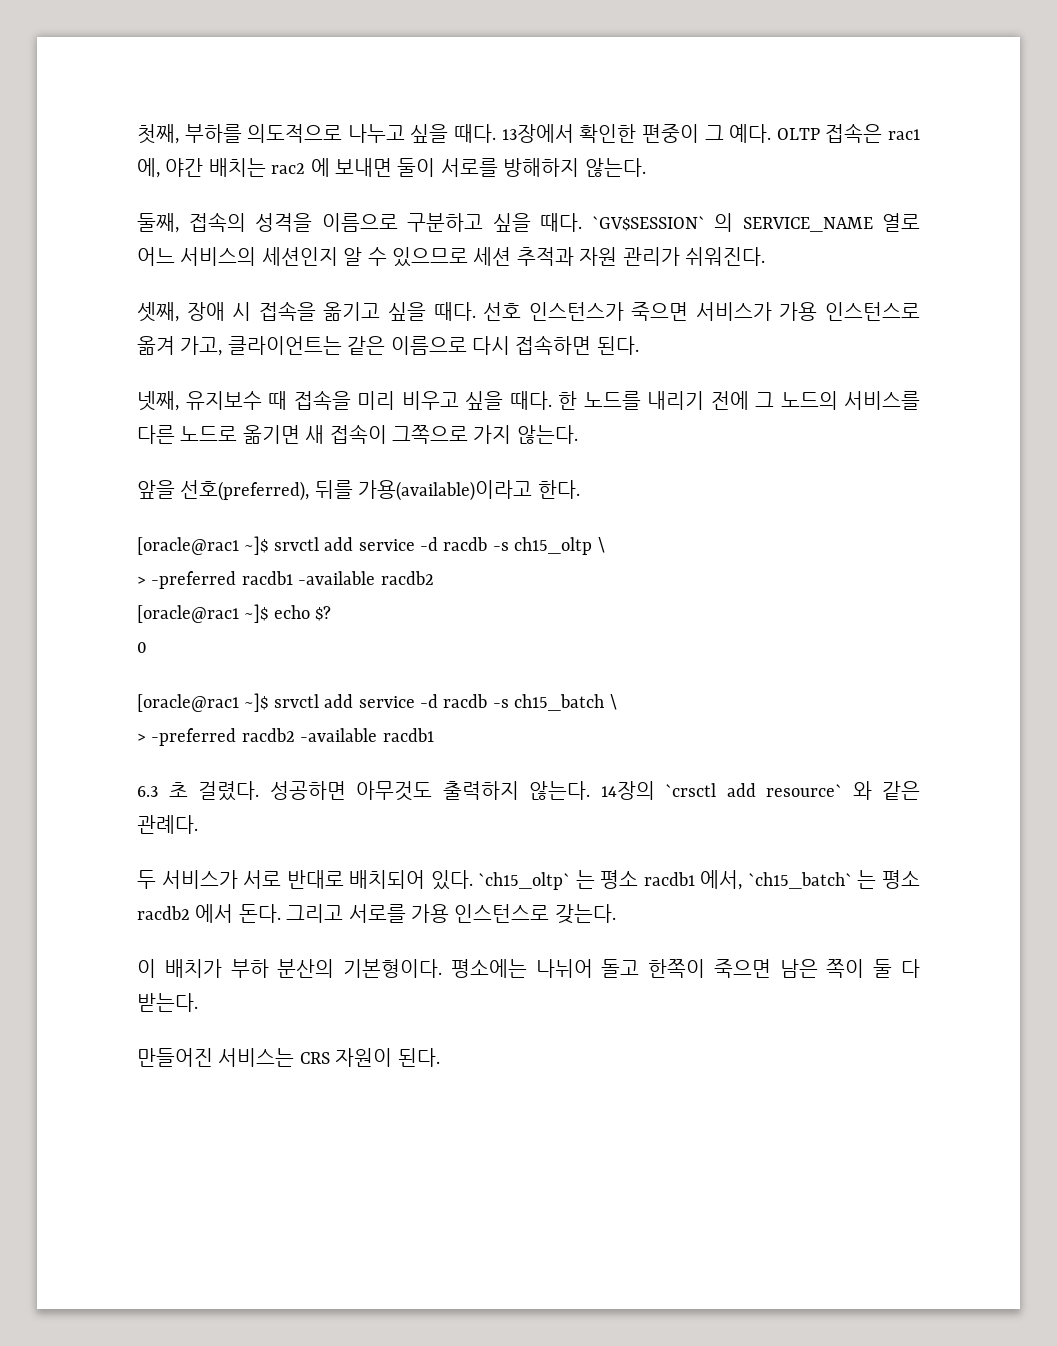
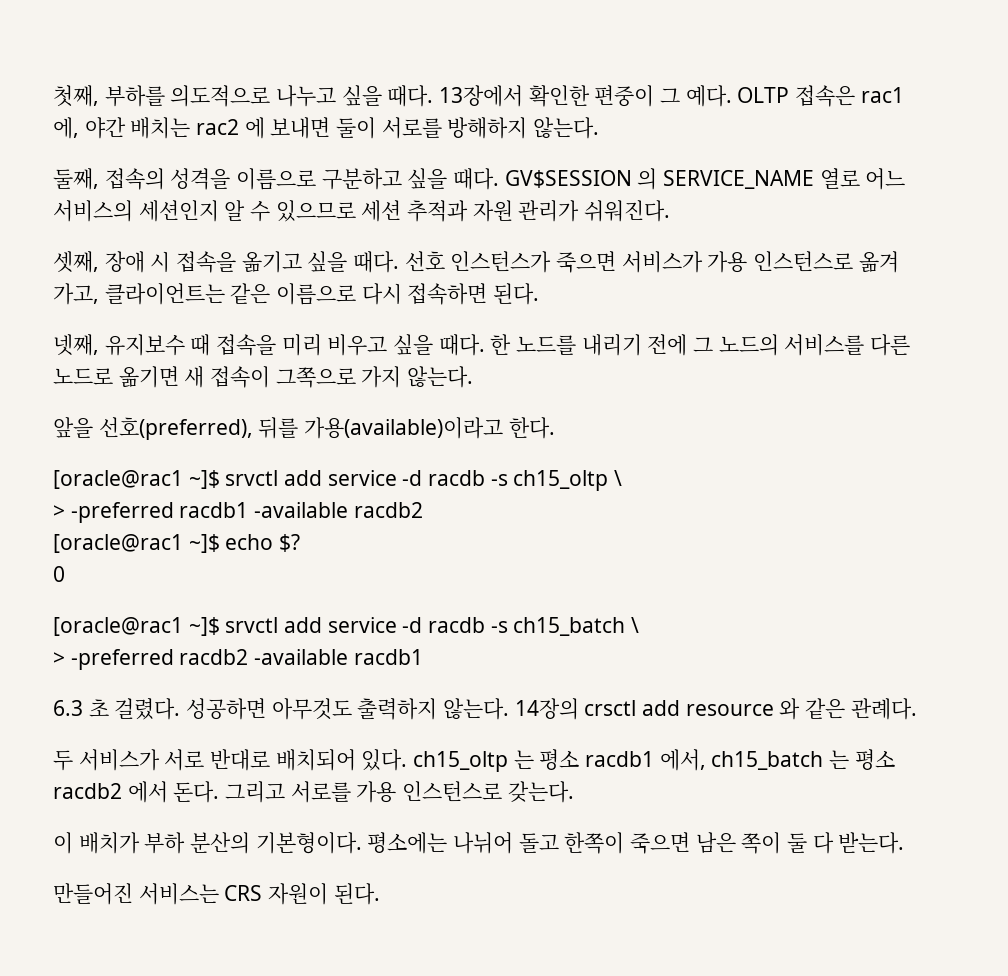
- `GV$SESSION` 의 SERVICE_NAME 열로 어느 서비스의 세션인지 알 수 있으므로 세션 추적과 자원 관리가 쉬워진다.
+ GV$SESSION 의 SERVICE_NAME 열로 어느 서비스의 세션인지 알 수 있으므로 세션 추적과 자원 관리가 쉬워진다.
- 14장의 `crsctl add resource` 와 같은 관례다.
+ 14장의 crsctl add resource 와 같은 관례다.
- 두 서비스가 서로 반대로 배치되어 있다. `ch15_oltp` 는 평소 racdb1 에서, `ch15_batch` 는 평소 racdb2 에서 돈다.
+ 두 서비스가 서로 반대로 배치되어 있다. ch15_oltp 는 평소 racdb1 에서, ch15_batch 는 평소 racdb2 에서 돈다.

